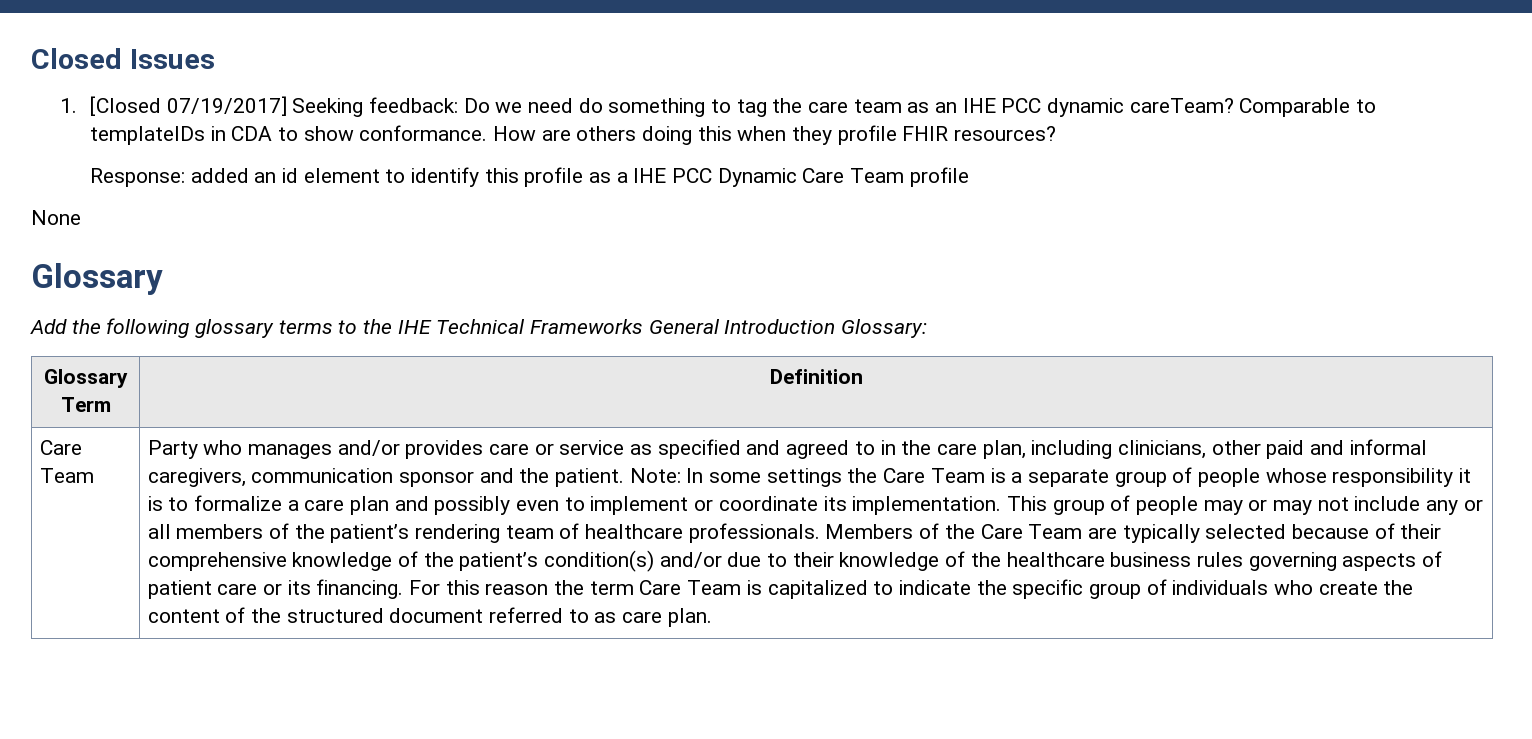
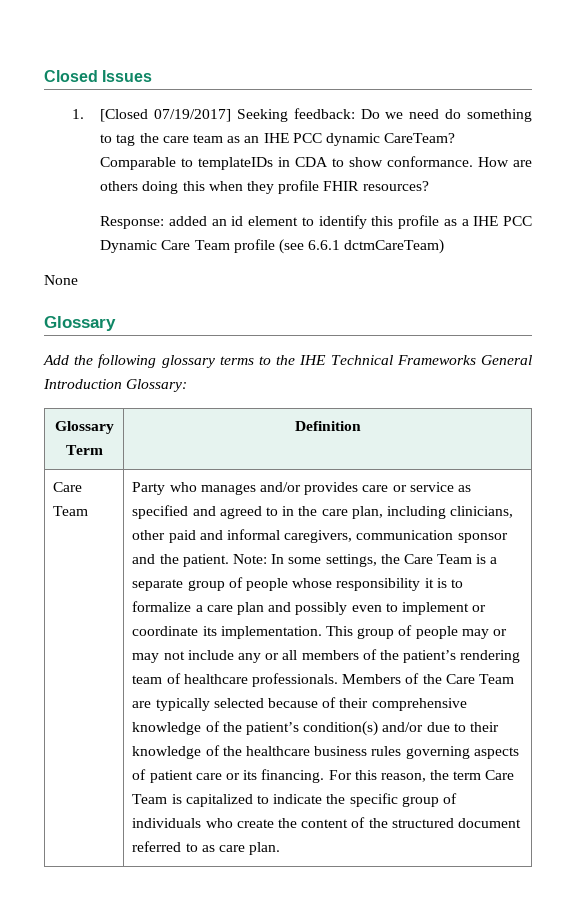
- 1. [Closed 07/19/2017] Seeking feedback: Do we need do something to tag the care team as an IHE PCC dynamic careTeam?
+ 1. [Closed 07/19/2017] Seeking feedback: Do we need do something to tag the care team as an IHE PCC dynamic CareTeam?
- Response: added an id element to identify this profile as a IHE PCC Dynamic Care Team profile
+ Response: added an id element to identify this profile as a IHE PCC Dynamic Care Team profile (see 6.6.1 dctmCareTeam)
- Note: In some settings the Care Team is a separate group of people whose responsibility it is to formalize a care plan and possibly even to implement or coordinate its implementation.
+ Note: In some settings, the Care Team is a separate group of people whose responsibility it is to formalize a care plan and possibly even to implement or coordinate its implementation.
- For this reason the term Care Team is capitalized to indicate the specific group of individuals who create the content of the structured document referred to as care plan.
+ For this reason, the term Care Team is capitalized to indicate the specific group of individuals who create the content of the structured document referred to as care plan.

